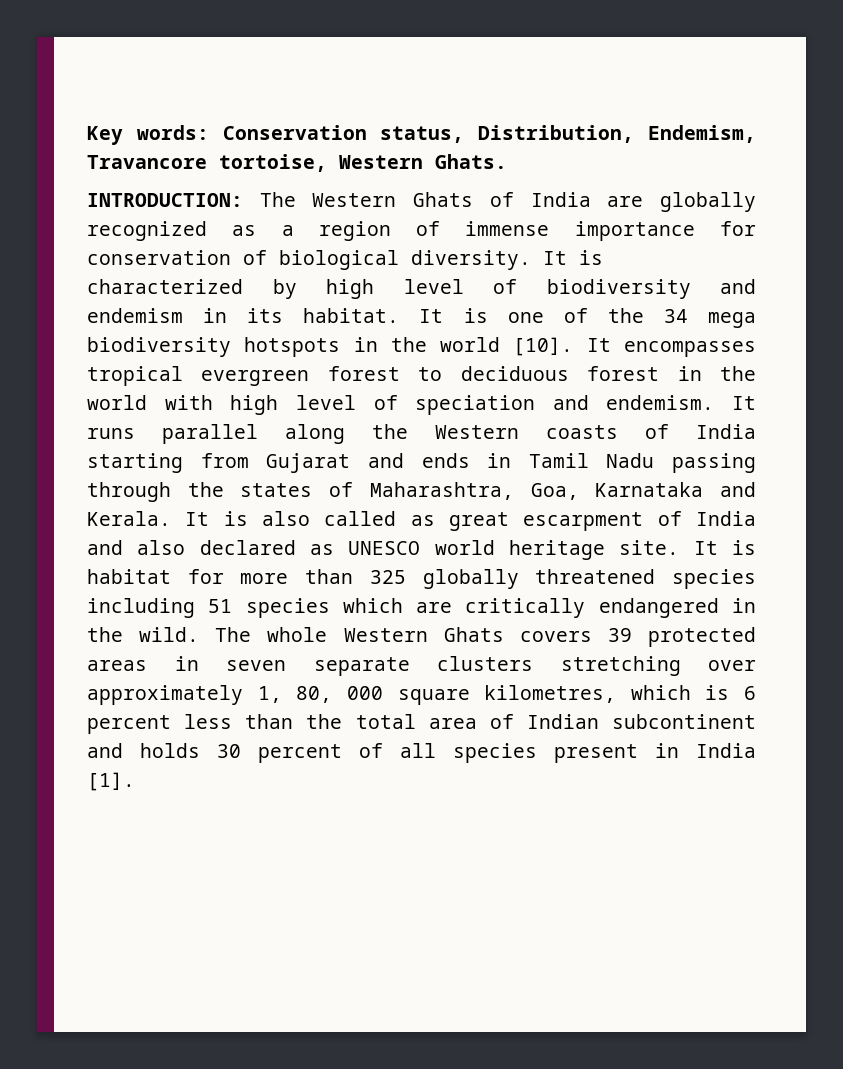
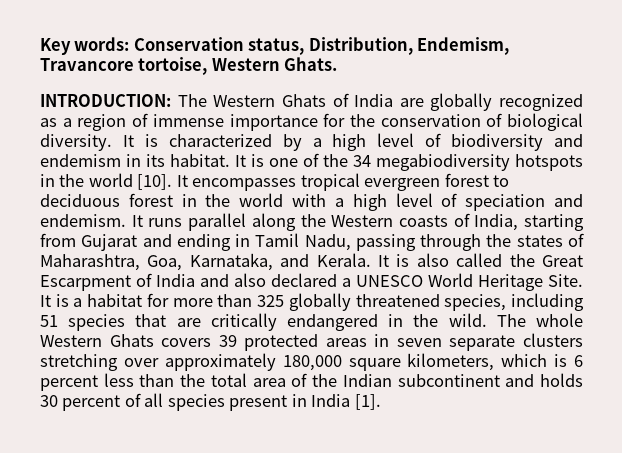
- INTRODUCTION: The Western Ghats of India are globally recognized as a region of immense importance for conservation of biological diversity.
+ INTRODUCTION: The Western Ghats of India are globally recognized as a region of immense importance for the conservation of biological diversity.
- It is characterized by high level of biodiversity and endemism in its habitat.
+ It is characterized by a high level of biodiversity and endemism in its habitat.
- It is one of the 34 mega biodiversity hotspots in the world [10].
+ It is one of the 34 megabiodiversity hotspots in the world [10].
- It encompasses tropical evergreen forest to deciduous forest in the world with high level of speciation and endemism.
+ It encompasses tropical evergreen forest to deciduous forest in the world with a high level of speciation and endemism.
- It runs parallel along the Western coasts of India starting from Gujarat and ends in Tamil Nadu passing through the states of Maharashtra, Goa, Karnataka and Kerala.
+ It runs parallel along the Western coasts of India, starting from Gujarat and ending in Tamil Nadu, passing through the states of Maharashtra, Goa, Karnataka, and Kerala.
- It is also called as great escarpment of India and also declared as UNESCO world heritage site. It is habitat for more than 325 globally threatened species including 51 species which are critically endangered in the wild.
+ It is also called the Great Escarpment of India and also declared a UNESCO World Heritage Site. It is a habitat for more than 325 globally threatened species, including 51 species that are critically endangered in the wild.
- The whole Western Ghats covers 39 protected areas in seven separate clusters stretching over approximately 1, 80, 000 square kilometres, which is 6 percent less than the total area of Indian subcontinent and holds 30 percent of all species present in India [1].
+ The whole Western Ghats covers 39 protected areas in seven separate clusters stretching over approximately 180,000 square kilometers, which is 6 percent less than the total area of the Indian subcontinent and holds 30 percent of all species present in India [1].

